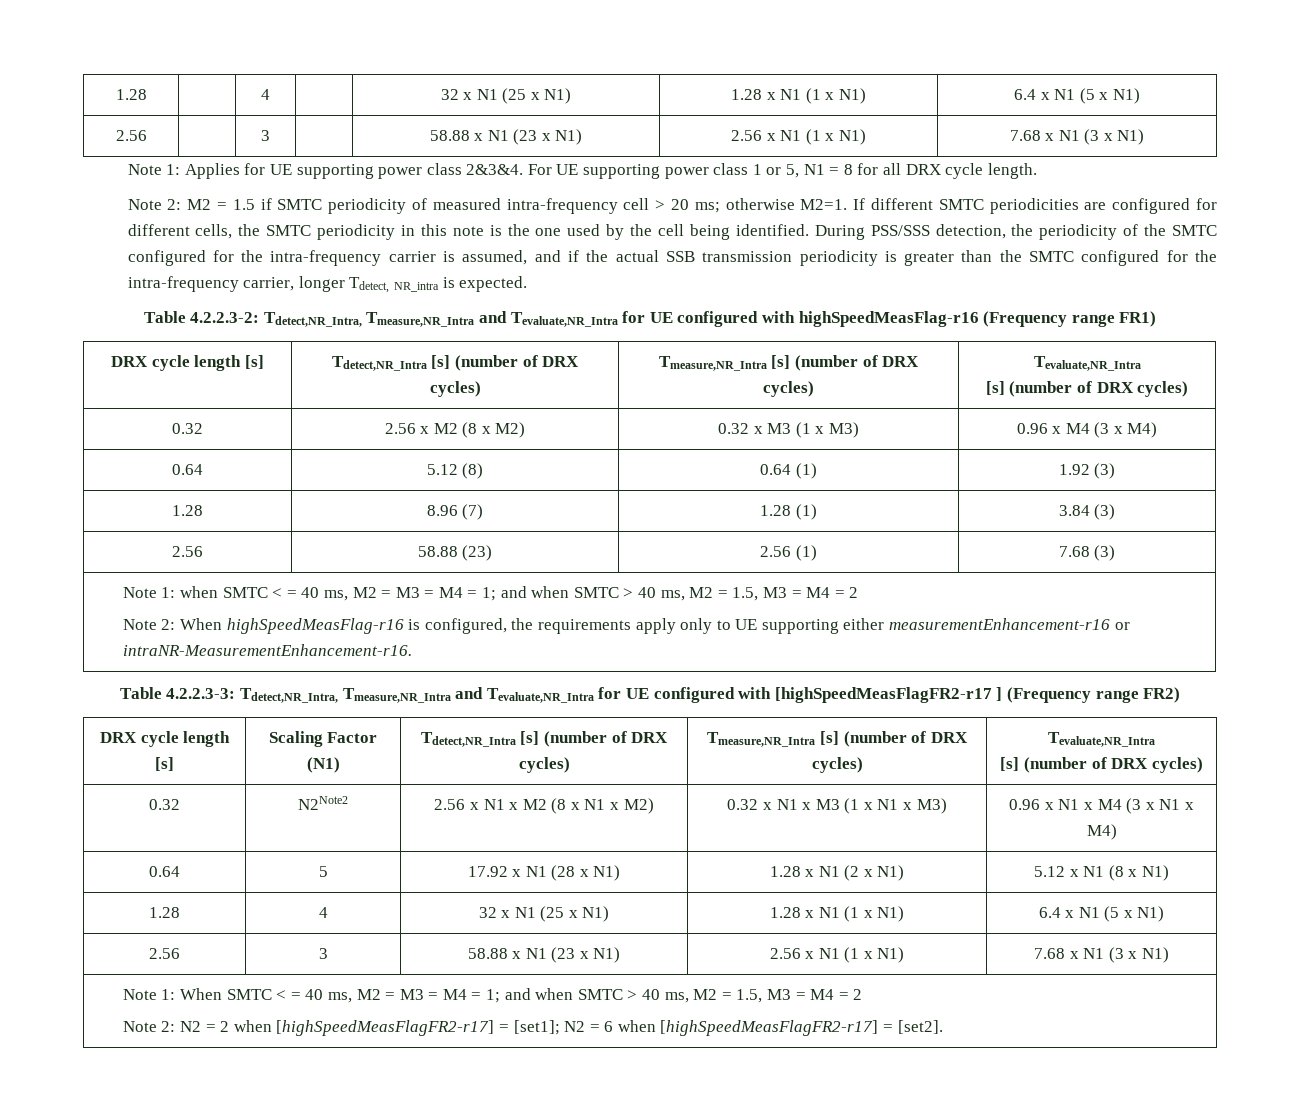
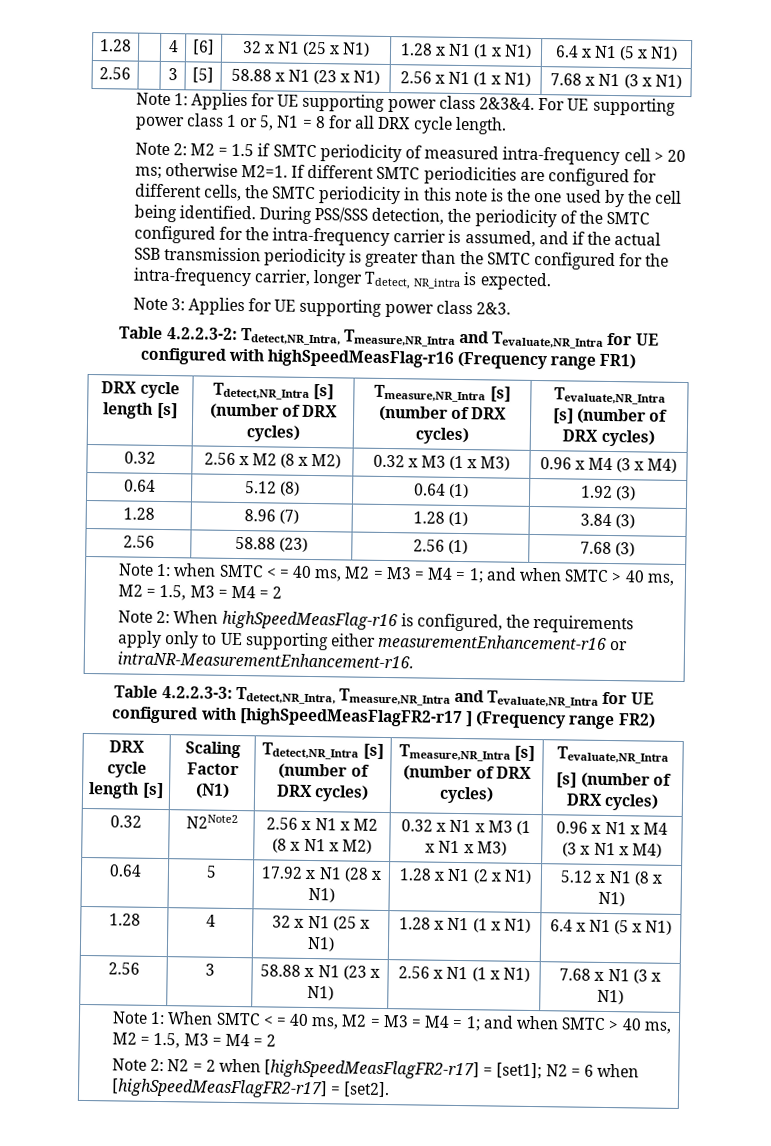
- 1.28 | | 4 | | 32 x N1 (25 x N1) | 1.28 x N1 (1 x N1) | 6.4 x N1 (5 x N1)
+ 1.28 | | 4 | [6] | 32 x N1 (25 x N1) | 1.28 x N1 (1 x N1) | 6.4 x N1 (5 x N1)
- 2.56 | | 3 | | 58.88 x N1 (23 x N1) | 2.56 x N1 (1 x N1) | 7.68 x N1 (3 x N1)
+ 2.56 | | 3 | [5] | 58.88 x N1 (23 x N1) | 2.56 x N1 (1 x N1) | 7.68 x N1 (3 x N1)
+ Note 3: Applies for UE supporting power class 2&3.

